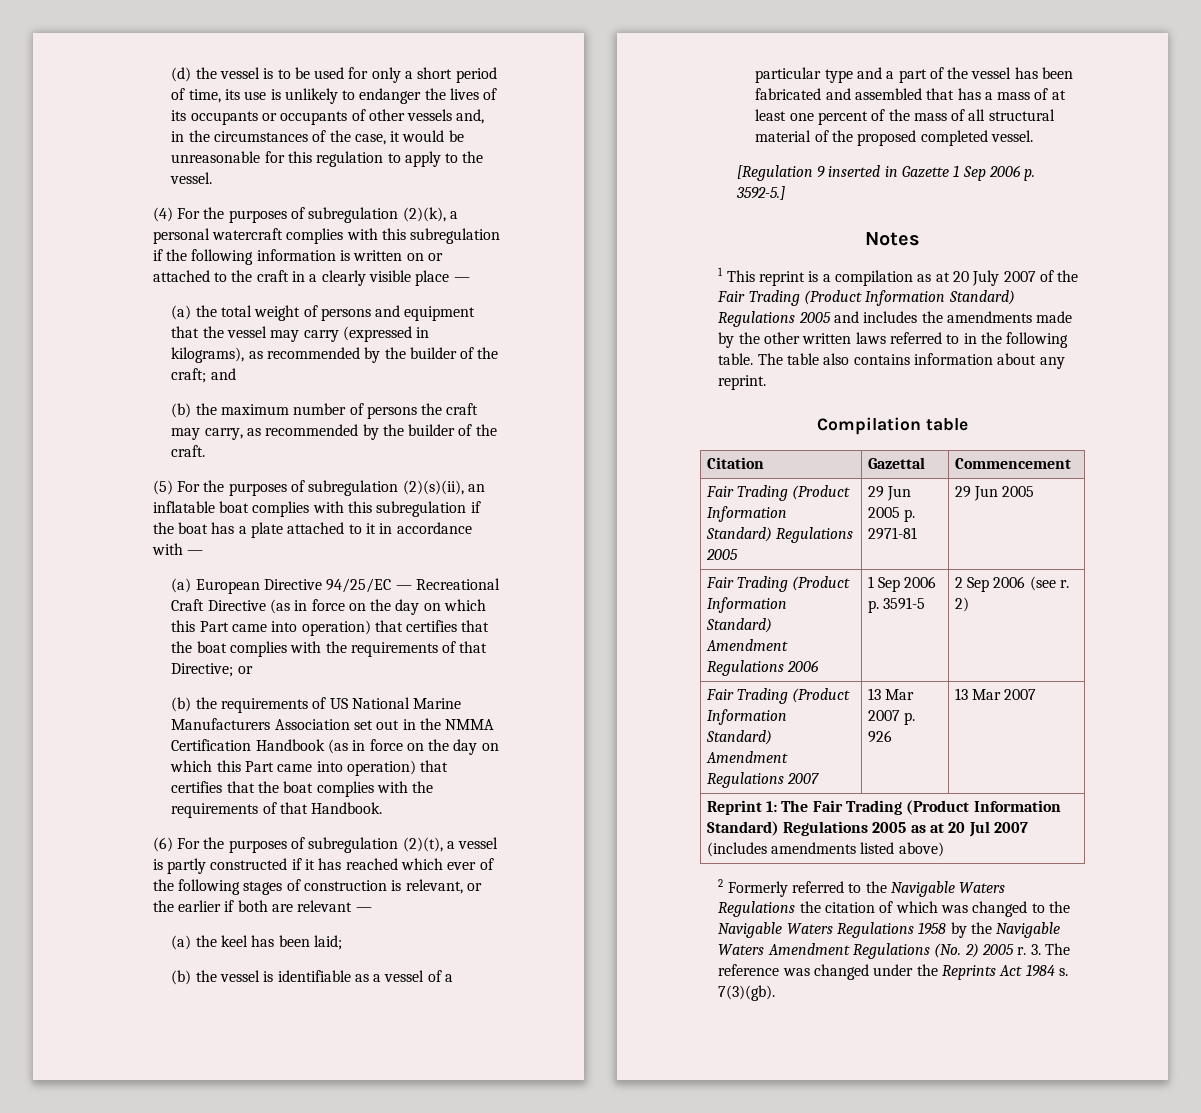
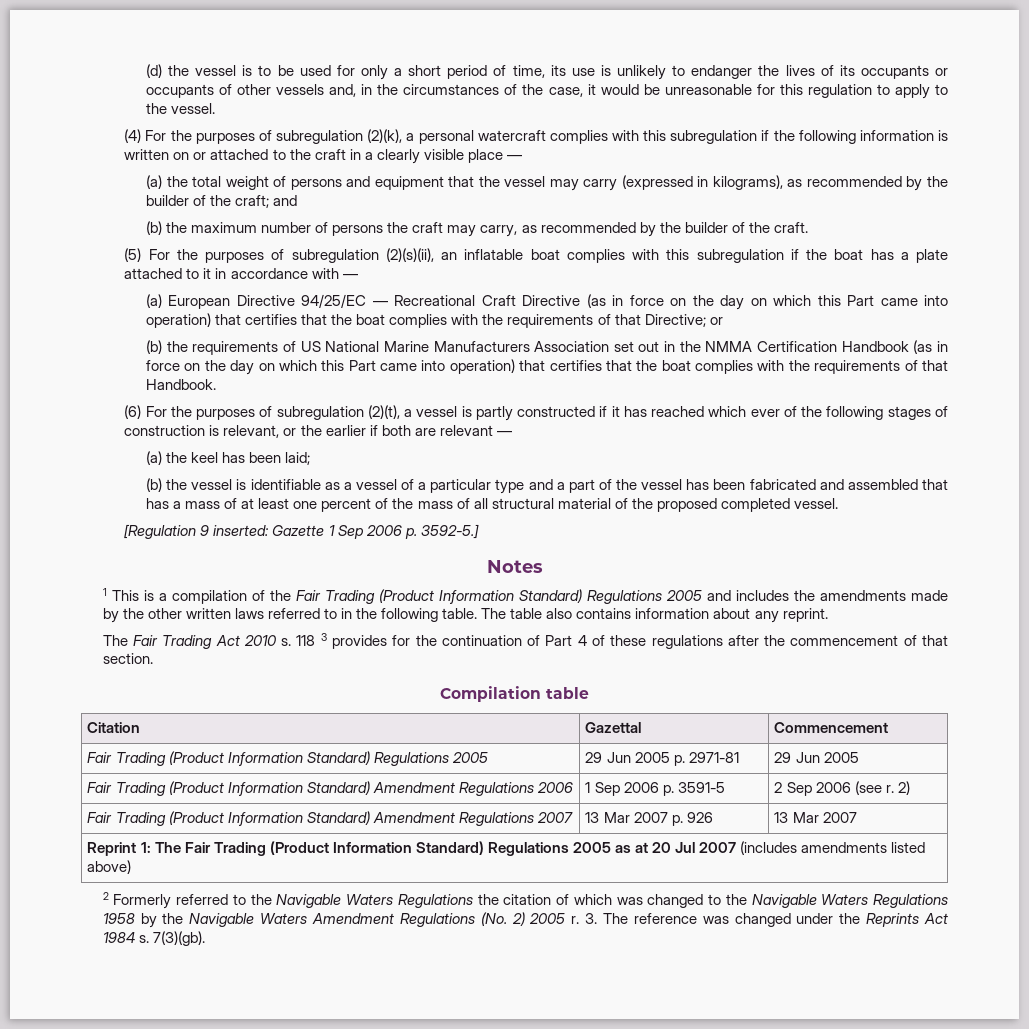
- [Regulation 9 inserted in Gazette 1 Sep 2006 p. 3592-5.]
+ [Regulation 9 inserted: Gazette 1 Sep 2006 p. 3592-5.]
- 1 This reprint is a compilation as at 20 July 2007 of the Fair Trading (Product Information Standard) Regulations 2005 and includes the amendments made by the other written laws referred to in the following table.
+ 1 This is a compilation of the Fair Trading (Product Information Standard) Regulations 2005 and includes the amendments made by the other written laws referred to in the following table.
+ The Fair Trading Act 2010 s. 118 3 provides for the continuation of Part 4 of these regulations after the commencement of that section.

